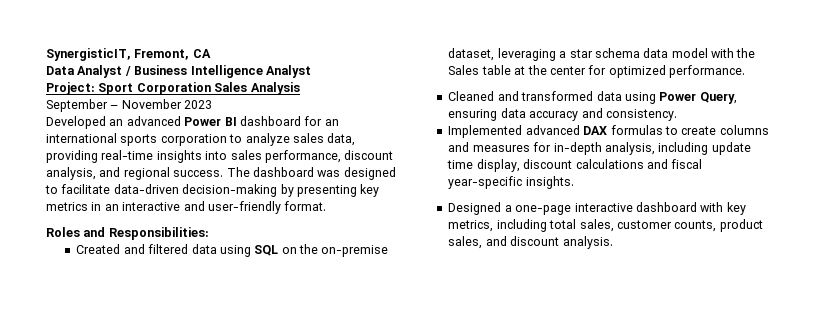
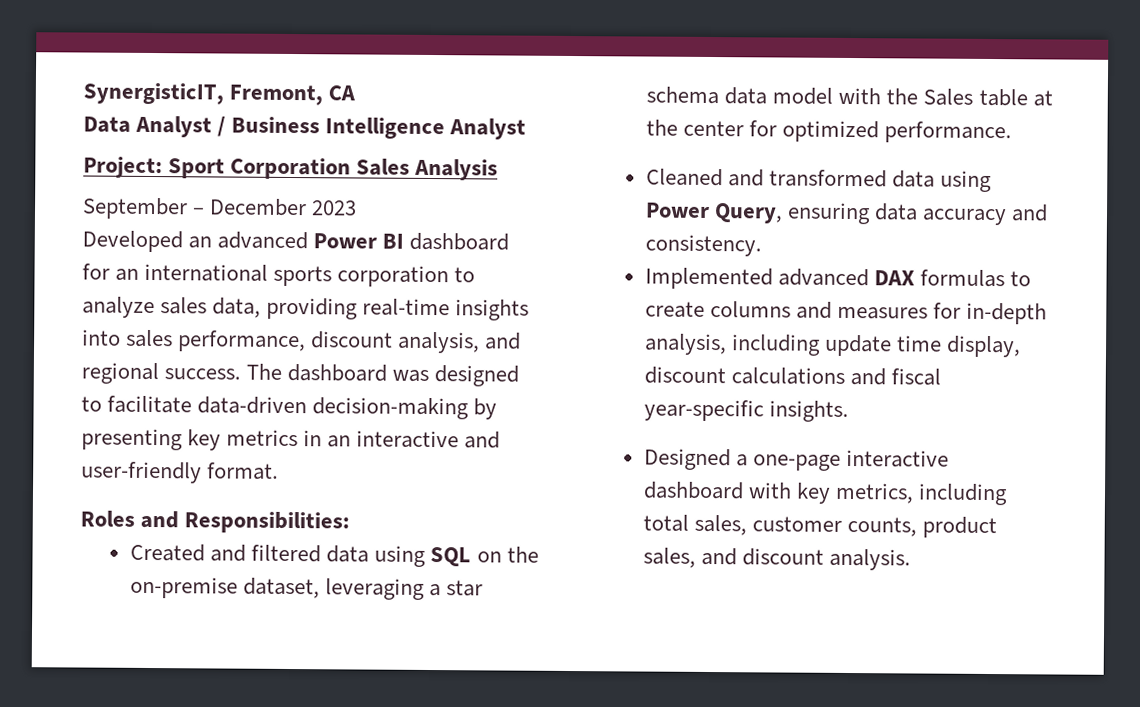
- September – November 2023
+ September – December 2023

